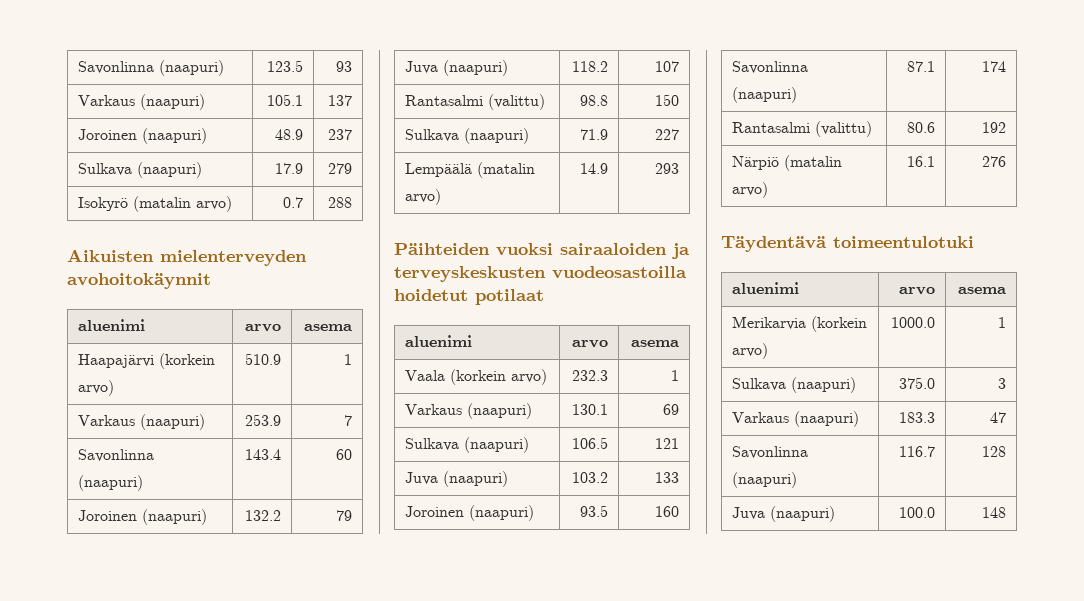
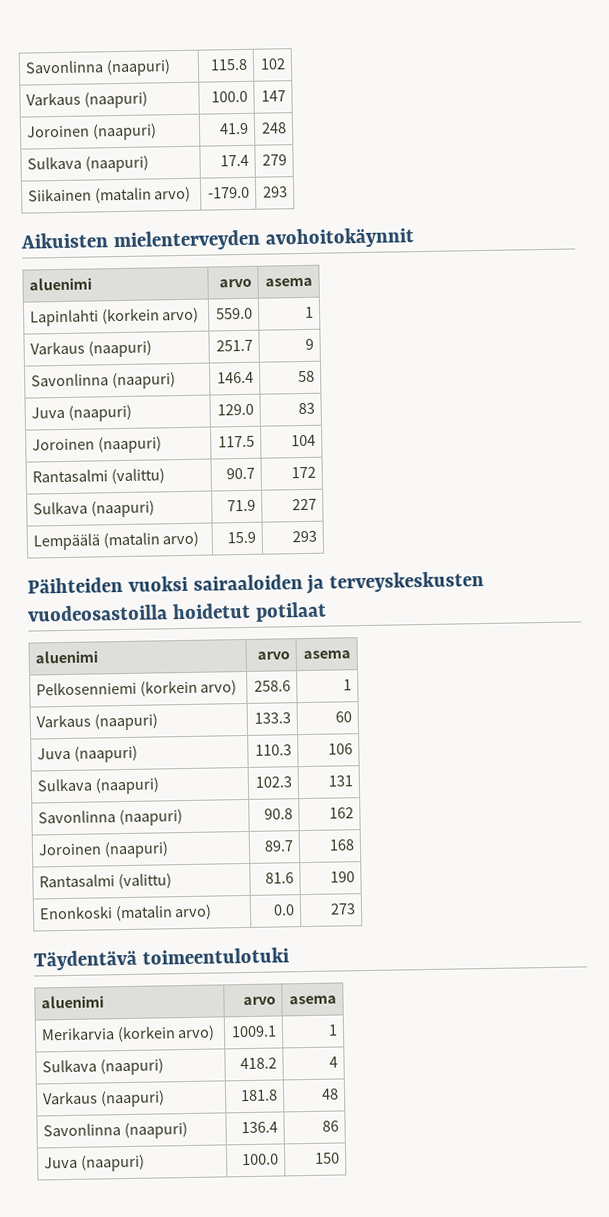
- Savonlinna (naapuri) | 123.5 | 93
- Varkaus (naapuri) | 105.1 | 137
- Joroinen (naapuri) | 48.9 | 237
- Sulkava (naapuri) | 17.9 | 279
+ Savonlinna (naapuri) | 115.8 | 102
+ Varkaus (naapuri) | 100.0 | 147
+ Joroinen (naapuri) | 41.9 | 248
+ Sulkava (naapuri) | 17.4 | 279
- Isokyrö (matalin arvo) | 0.7 | 288
+ Siikainen (matalin arvo) | -179.0 | 293
- Haapajärvi (korkein arvo) | 510.9 | 1
- Varkaus (naapuri) | 253.9 | 7
- Savonlinna (naapuri) | 143.4 | 60
- Joroinen (naapuri) | 132.2 | 79
- Juva (naapuri) | 118.2 | 107
- Rantasalmi (valittu) | 98.8 | 150
+ Lapinlahti (korkein arvo) | 559.0 | 1
+ Varkaus (naapuri) | 251.7 | 9
+ Savonlinna (naapuri) | 146.4 | 58
+ Juva (naapuri) | 129.0 | 83
+ Joroinen (naapuri) | 117.5 | 104
+ Rantasalmi (valittu) | 90.7 | 172
- Lempäälä (matalin arvo) | 14.9 | 293
+ Lempäälä (matalin arvo) | 15.9 | 293
- Vaala (korkein arvo) | 232.3 | 1
- Varkaus (naapuri) | 130.1 | 69
- Sulkava (naapuri) | 106.5 | 121
- Juva (naapuri) | 103.2 | 133
- Joroinen (naapuri) | 93.5 | 160
- Savonlinna (naapuri) | 87.1 | 174
- Rantasalmi (valittu) | 80.6 | 192
- Närpiö (matalin arvo) | 16.1 | 276
+ Pelkosenniemi (korkein arvo) | 258.6 | 1
+ Varkaus (naapuri) | 133.3 | 60
+ Juva (naapuri) | 110.3 | 106
+ Sulkava (naapuri) | 102.3 | 131
+ Savonlinna (naapuri) | 90.8 | 162
+ Joroinen (naapuri) | 89.7 | 168
+ Rantasalmi (valittu) | 81.6 | 190
+ Enonkoski (matalin arvo) | 0.0 | 273
- Merikarvia (korkein arvo) | 1000.0 | 1
+ Merikarvia (korkein arvo) | 1009.1 | 1
- Sulkava (naapuri) | 375.0 | 3
- Varkaus (naapuri) | 183.3 | 47
- Savonlinna (naapuri) | 116.7 | 128
+ Sulkava (naapuri) | 418.2 | 4
+ Varkaus (naapuri) | 181.8 | 48
+ Savonlinna (naapuri) | 136.4 | 86
- Juva (naapuri) | 100.0 | 148
+ Juva (naapuri) | 100.0 | 150

